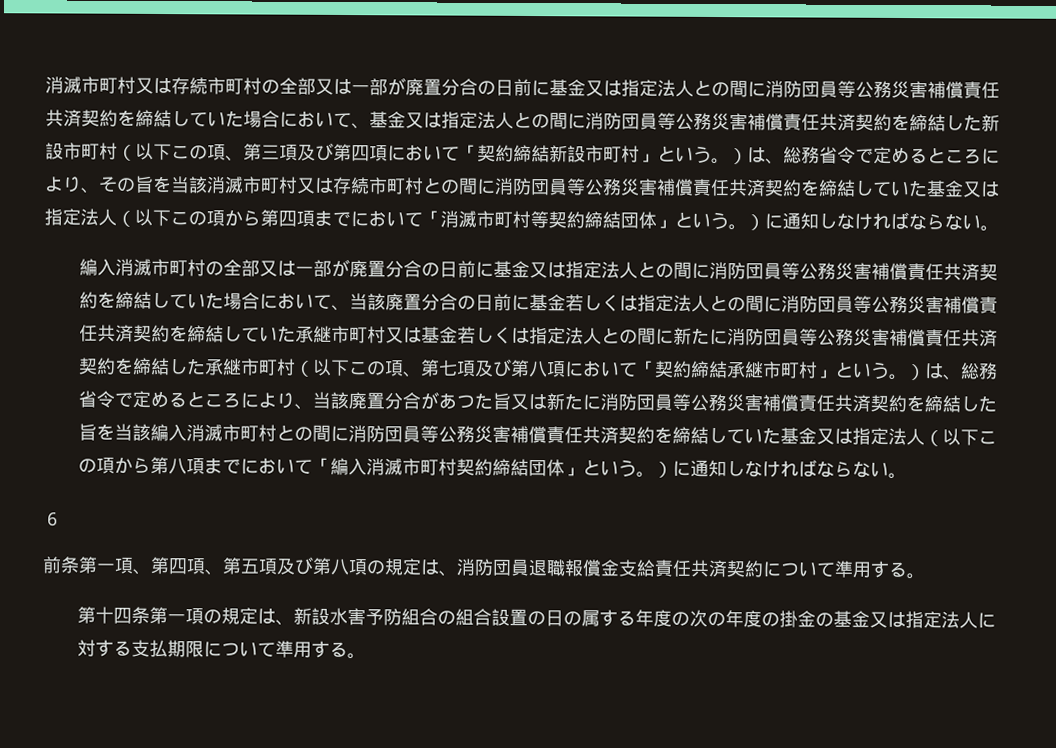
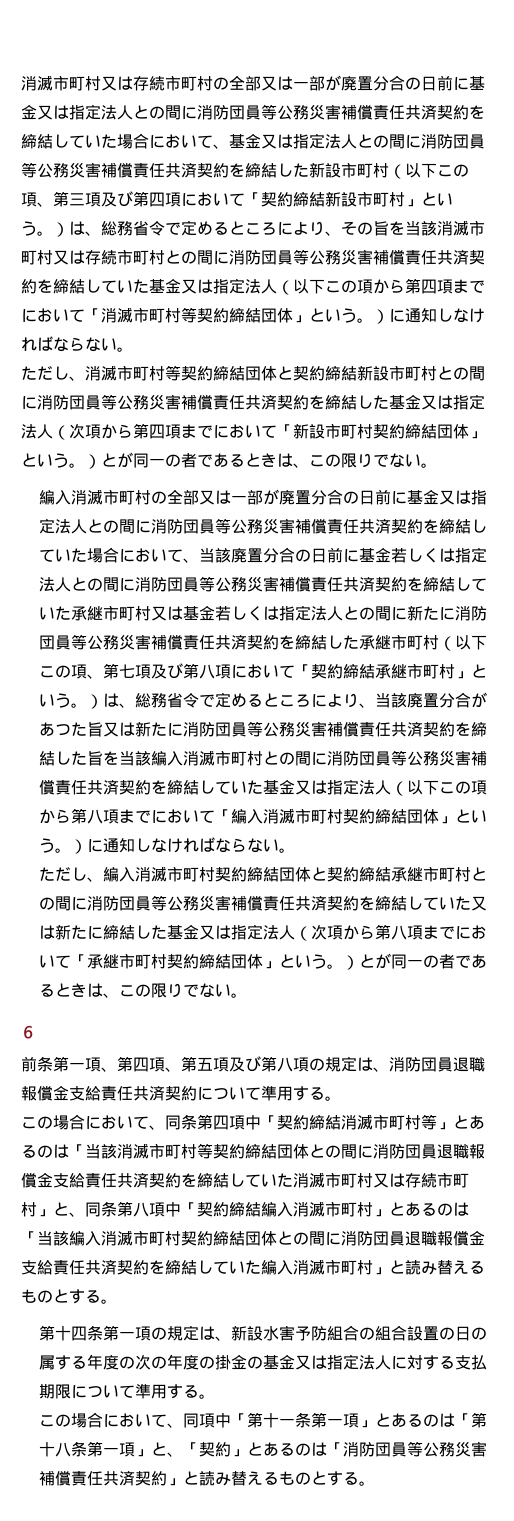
+ ただし、消滅市町村等契約締結団体と契約締結新設市町村との間に消防団員等公務災害補償責任共済契約を締結した基金又は指定法人（次項から第四項までにおいて「新設市町村契約締結団体」という。）とが同一の者であるときは、この限りでない。
+ ただし、編入消滅市町村契約締結団体と契約締結承継市町村との間に消防団員等公務災害補償責任共済契約を締結していた又は新たに締結した基金又は指定法人（次項から第八項までにおいて「承継市町村契約締結団体」という。）とが同一の者であるときは、この限りでない。
+ この場合において、同条第四項中「契約締結消滅市町村等」とあるのは「当該消滅市町村等契約締結団体との間に消防団員退職報償金支給責任共済契約を締結していた消滅市町村又は存続市町村」と、同条第八項中「契約締結編入消滅市町村」とあるのは「当該編入消滅市町村契約締結団体との間に消防団員退職報償金支給責任共済契約を締結していた編入消滅市町村」と読み替えるものとする。
+ この場合において、同項中「第十一条第一項」とあるのは「第十八条第一項」と、「契約」とあるのは「消防団員等公務災害補償責任共済契約」と読み替えるものとする。

